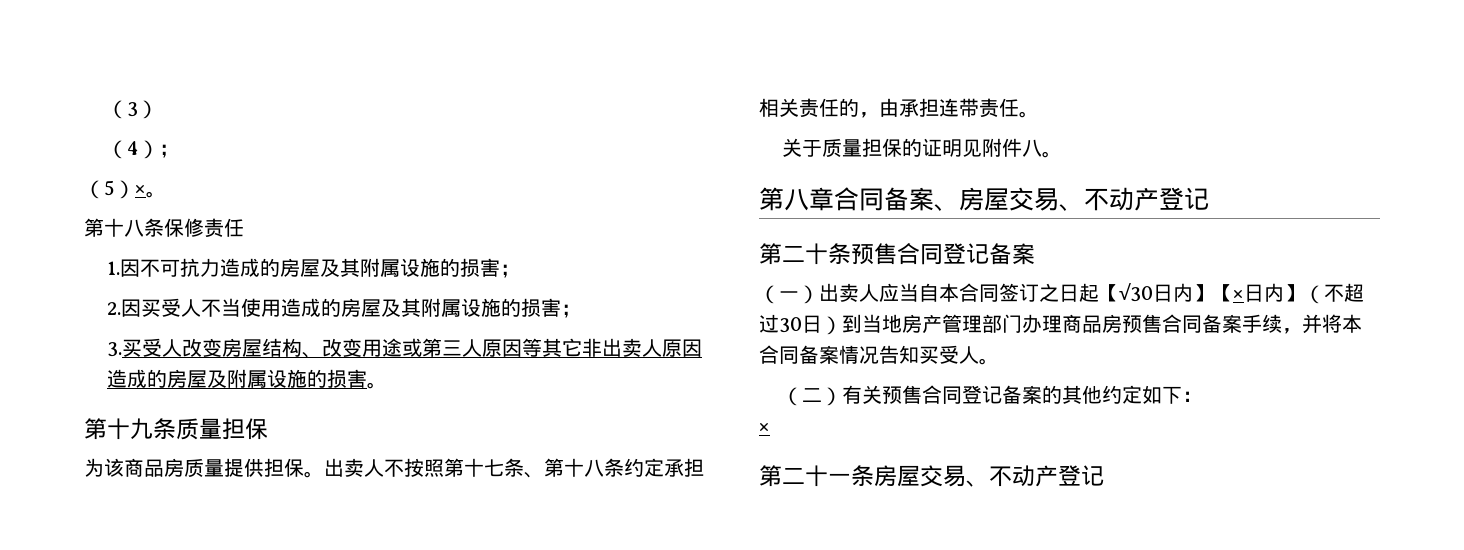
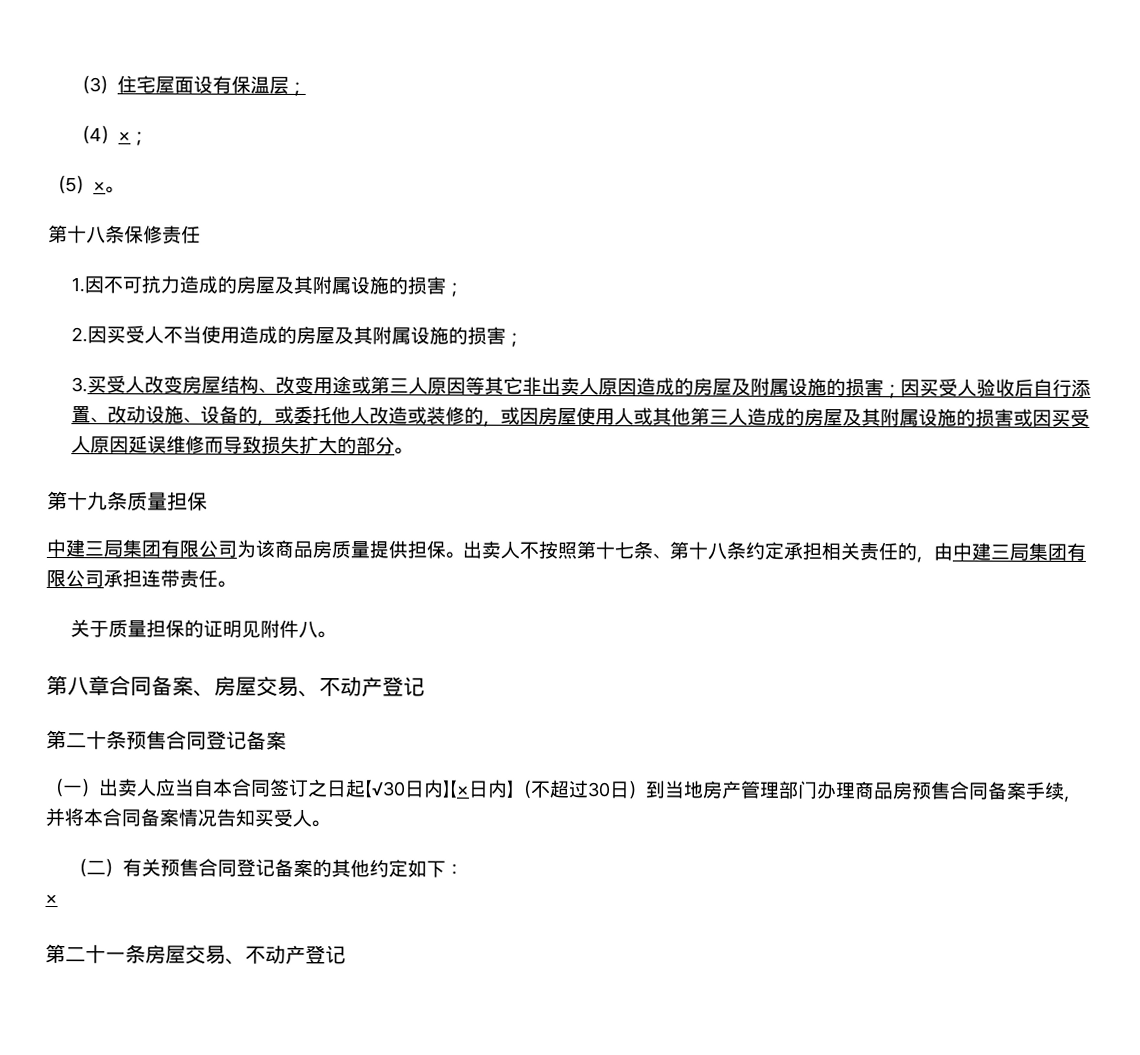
- （3）
+ （3）住宅屋面设有保温层；
- （4）；
+ （4）×；
- 3.买受人改变房屋结构、改变用途或第三人原因等其它非出卖人原因造成的房屋及附属设施的损害。
+ 3.买受人改变房屋结构、改变用途或第三人原因等其它非出卖人原因造成的房屋及附属设施的损害；因买受人验收后自行添置、改动设施、设备的，或委托他人改造或装修的，或因房屋使用人或其他第三人造成的房屋及其附属设施的损害或因买受人原因延误维修而导致损失扩大的部分。
- 为该商品房质量提供担保。
+ 中建三局集团有限公司为该商品房质量提供担保。
- 出卖人不按照第十七条、第十八条约定承担相关责任的，由承担连带责任。
+ 出卖人不按照第十七条、第十八条约定承担相关责任的，由中建三局集团有限公司承担连带责任。

